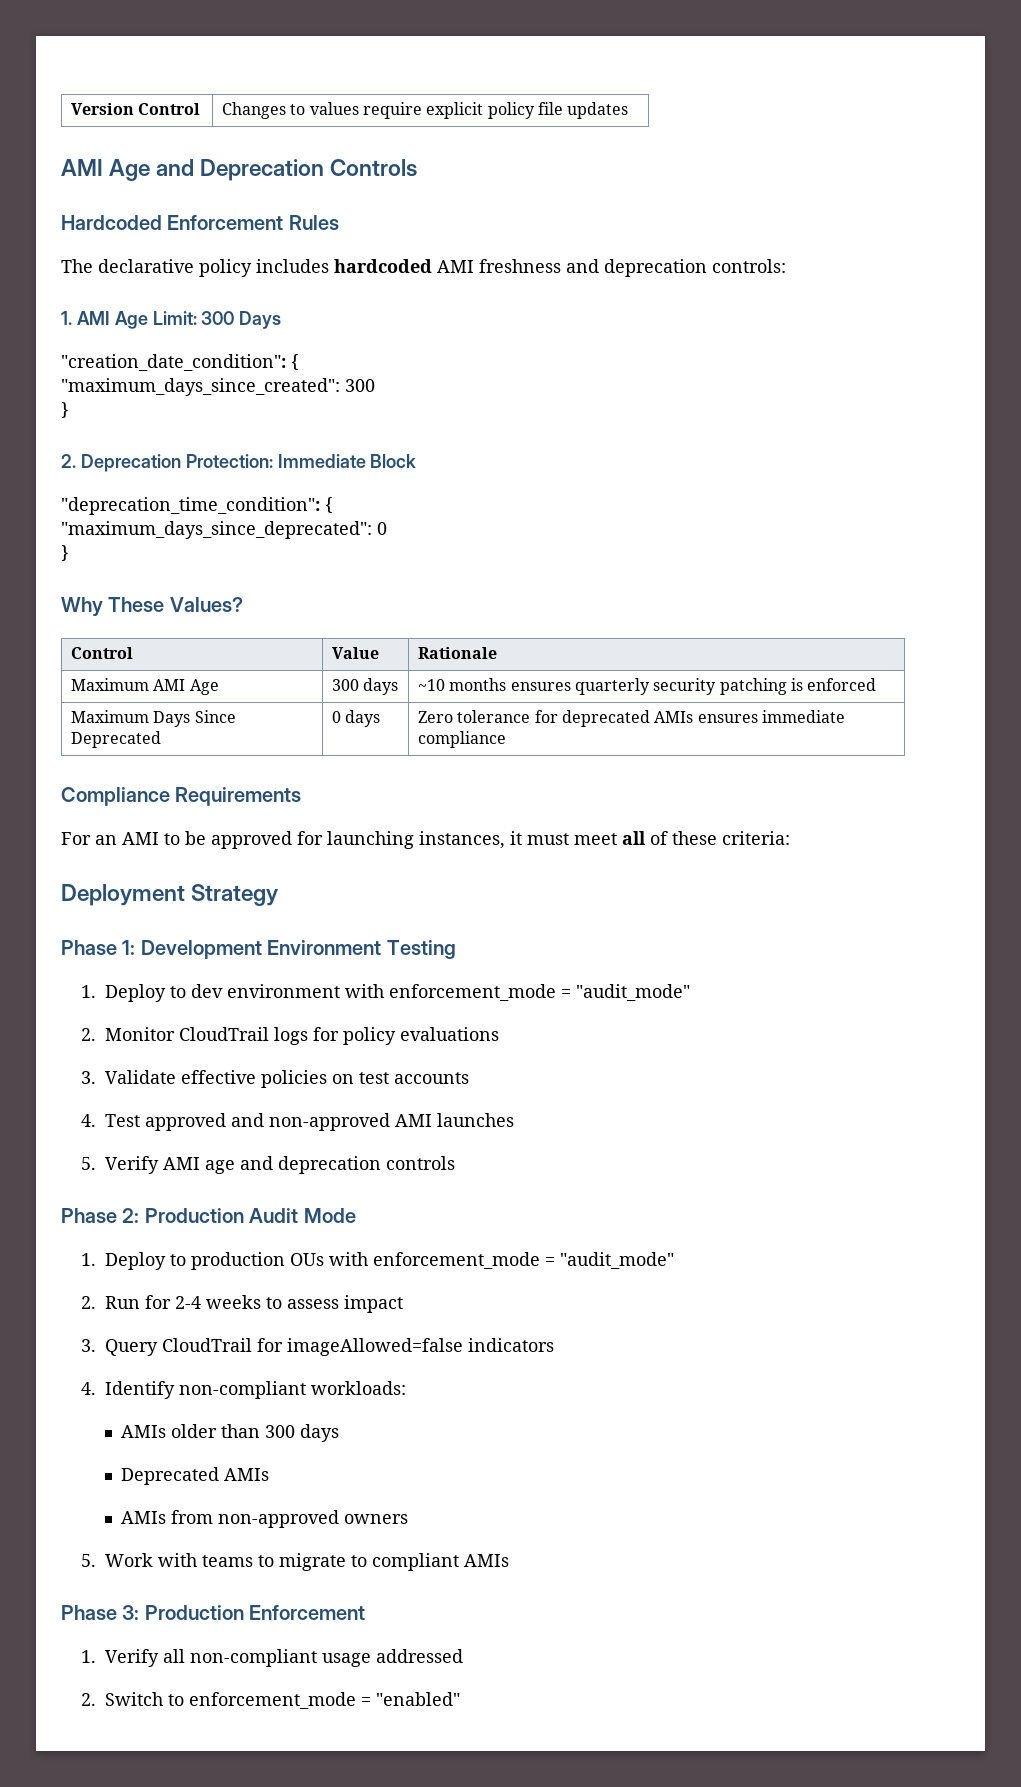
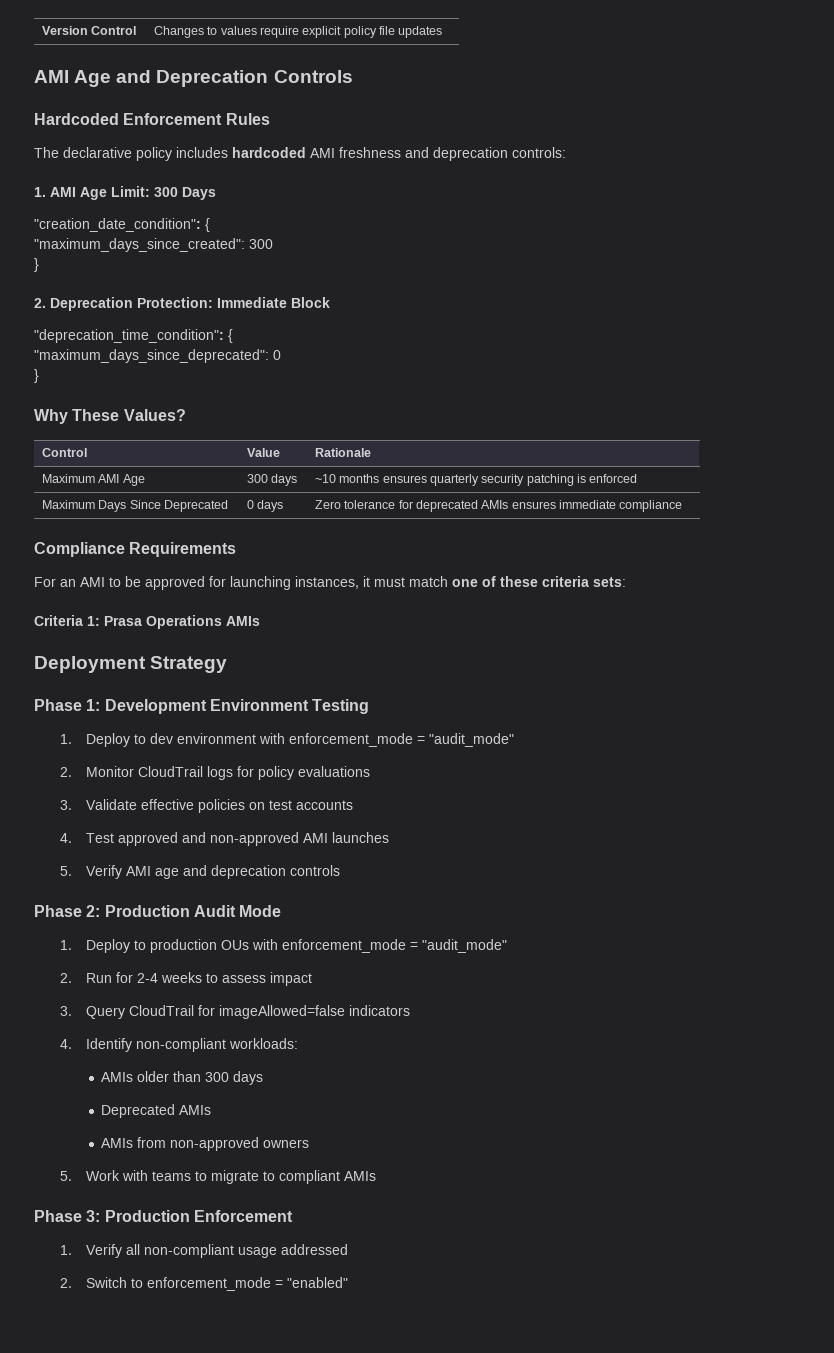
- For an AMI to be approved for launching instances, it must meet all of these criteria:
+ For an AMI to be approved for launching instances, it must match one of these criteria sets:
+ Criteria 1: Prasa Operations AMIs

